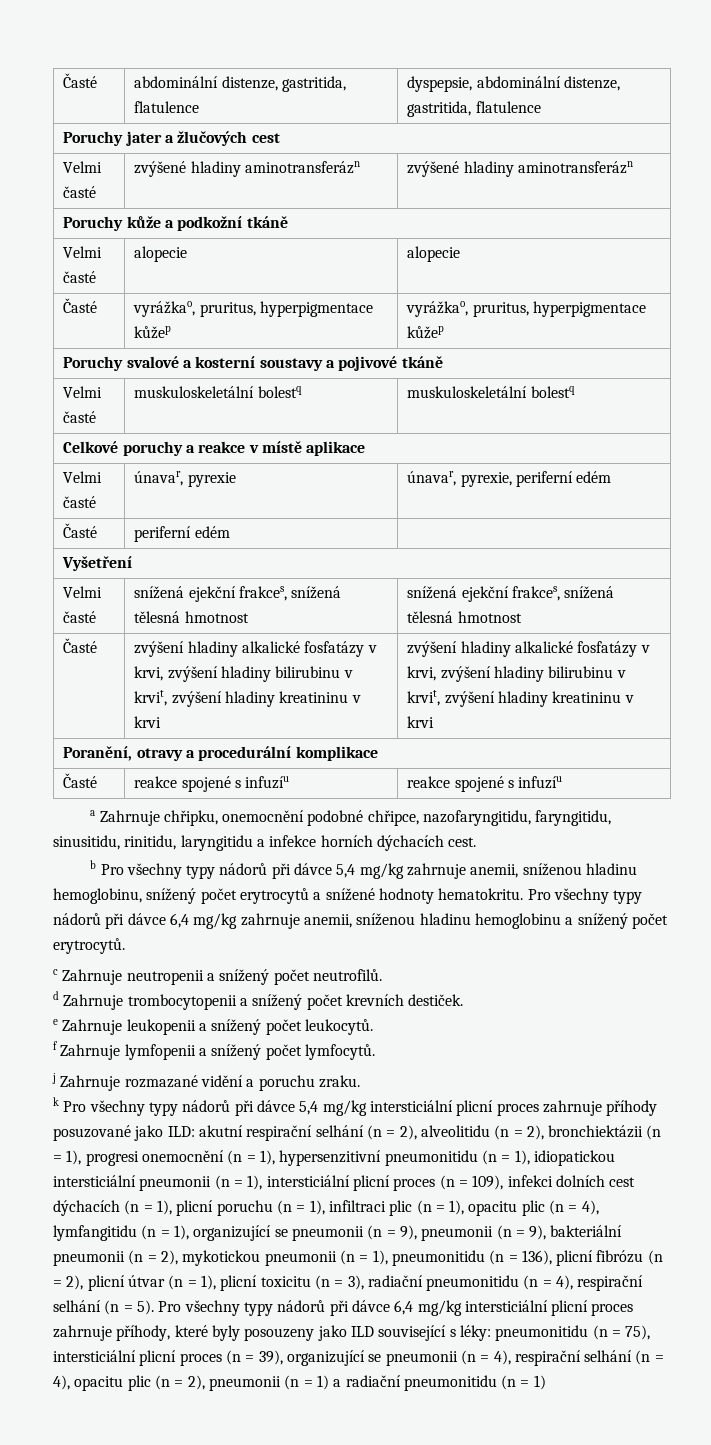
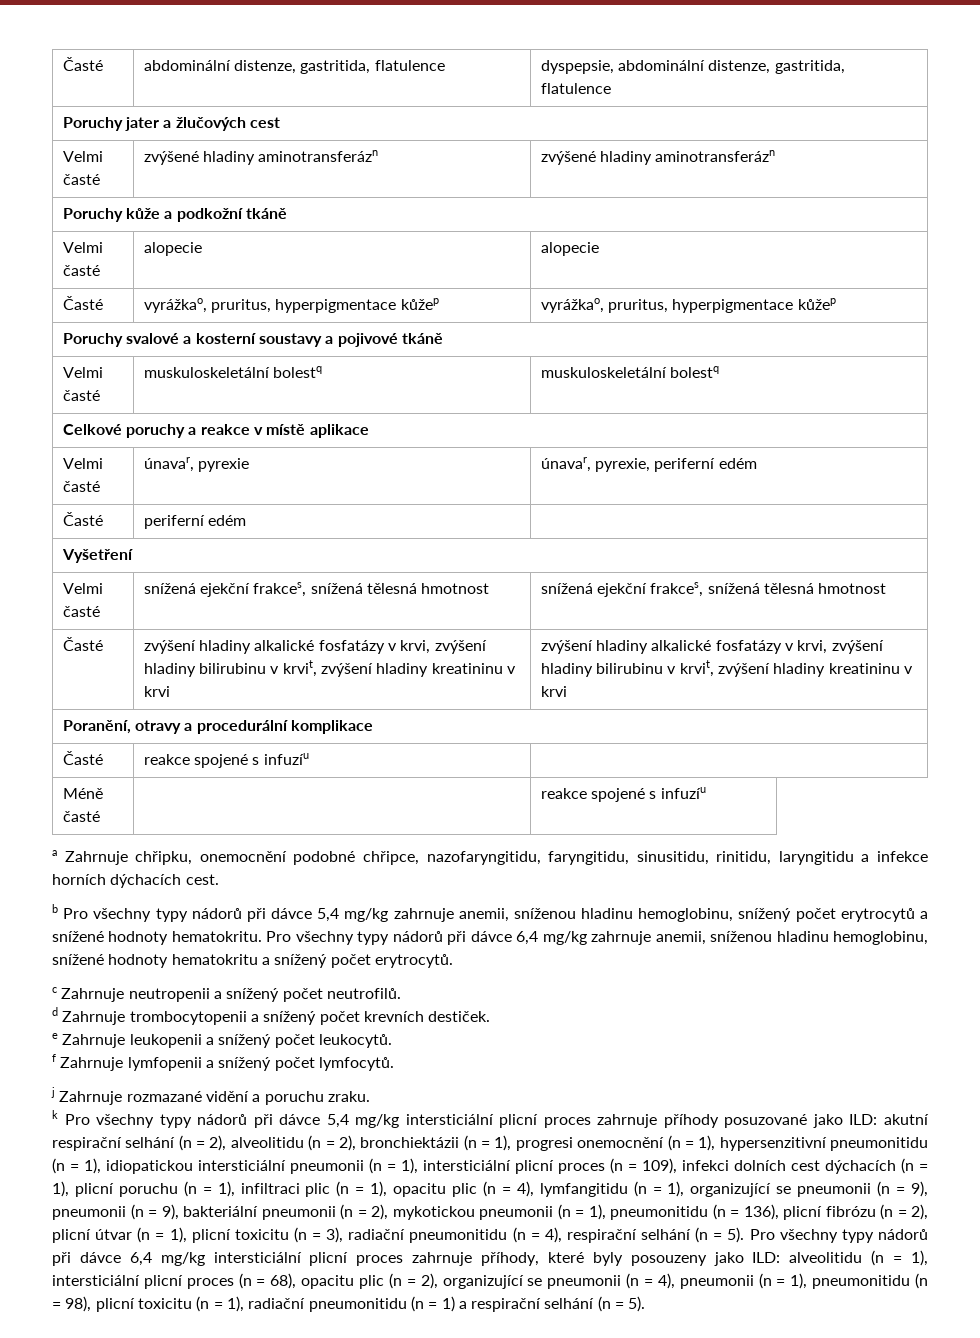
- Časté | reakce spojené s infuzíu | reakce spojené s infuzíu
+ Časté | reakce spojené s infuzíu |
+ Méně časté | | reakce spojené s infuzíu
- Pro všechny typy nádorů při dávce 6,4 mg/kg zahrnuje anemii, sníženou hladinu hemoglobinu a snížený počet erytrocytů.
+ Pro všechny typy nádorů při dávce 6,4 mg/kg zahrnuje anemii, sníženou hladinu hemoglobinu, snížené hodnoty hematokritu a snížený počet erytrocytů.
- Pro všechny typy nádorů při dávce 6,4 mg/kg intersticiální plicní proces zahrnuje příhody, které byly posouzeny jako ILD související s léky: pneumonitidu (n = 75), intersticiální plicní proces (n = 39), organizující se pneumonii (n = 4), respirační selhání (n = 4), opacitu plic (n = 2), pneumonii (n = 1) a radiační pneumonitidu (n = 1)
+ Pro všechny typy nádorů při dávce 6,4 mg/kg intersticiální plicní proces zahrnuje příhody, které byly posouzeny jako ILD: alveolitidu (n = 1), intersticiální plicní proces (n = 68), opacitu plic (n = 2), organizující se pneumonii (n = 4), pneumonii (n = 1), pneumonitidu (n = 98), plicní toxicitu (n = 1), radiační pneumonitidu (n = 1) a respirační selhání (n = 5).

